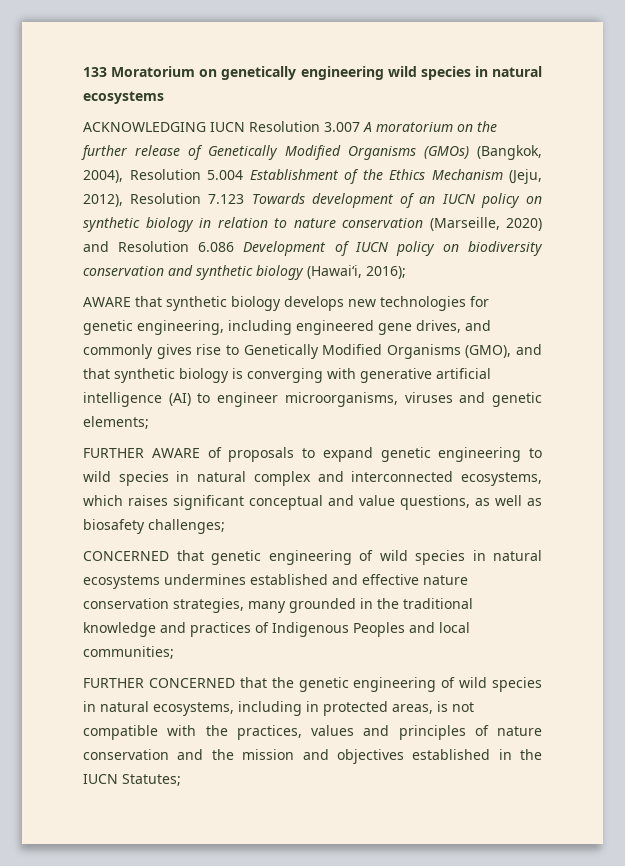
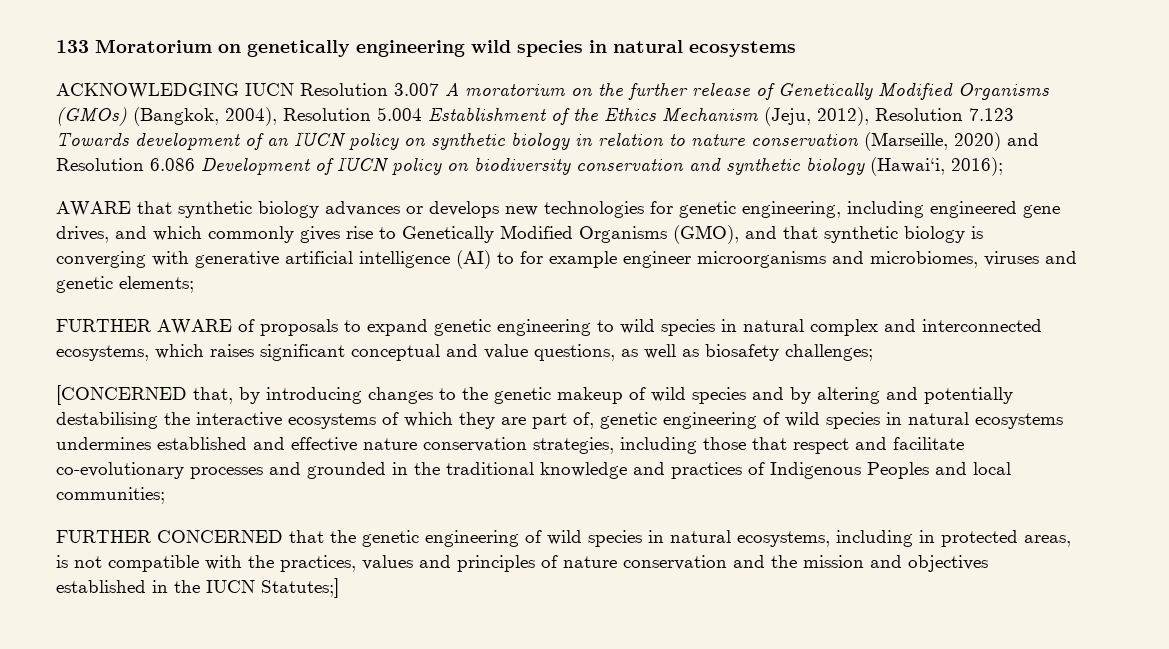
- AWARE that synthetic biology develops new technologies for genetic engineering, including engineered gene drives, and commonly gives rise to Genetically Modified Organisms (GMO), and that synthetic biology is converging with generative artificial intelligence (AI) to engineer microorganisms, viruses and genetic elements;
+ AWARE that synthetic biology advances or develops new technologies for genetic engineering, including engineered gene drives, and which commonly gives rise to Genetically Modified Organisms (GMO), and that synthetic biology is converging with generative artificial intelligence (AI) to for example engineer microorganisms and microbiomes, viruses and genetic elements;
- CONCERNED that genetic engineering of wild species in natural ecosystems undermines established and effective nature conservation strategies, many grounded in the traditional knowledge and practices of Indigenous Peoples and local communities;
+ [CONCERNED that, by introducing changes to the genetic makeup of wild species and by altering and potentially destabilising the interactive ecosystems of which they are part of, genetic engineering of wild species in natural ecosystems undermines established and effective nature conservation strategies, including those that respect and facilitate co-evolutionary processes and grounded in the traditional knowledge and practices of Indigenous Peoples and local communities;
- FURTHER CONCERNED that the genetic engineering of wild species in natural ecosystems, including in protected areas, is not compatible with the practices, values and principles of nature conservation and the mission and objectives established in the IUCN Statutes;
+ FURTHER CONCERNED that the genetic engineering of wild species in natural ecosystems, including in protected areas, is not compatible with the practices, values and principles of nature conservation and the mission and objectives established in the IUCN Statutes;]

